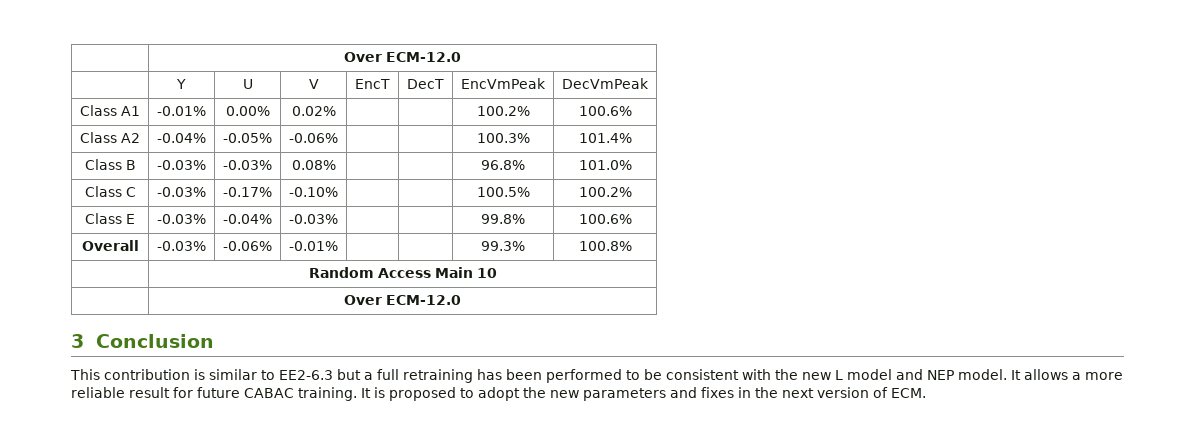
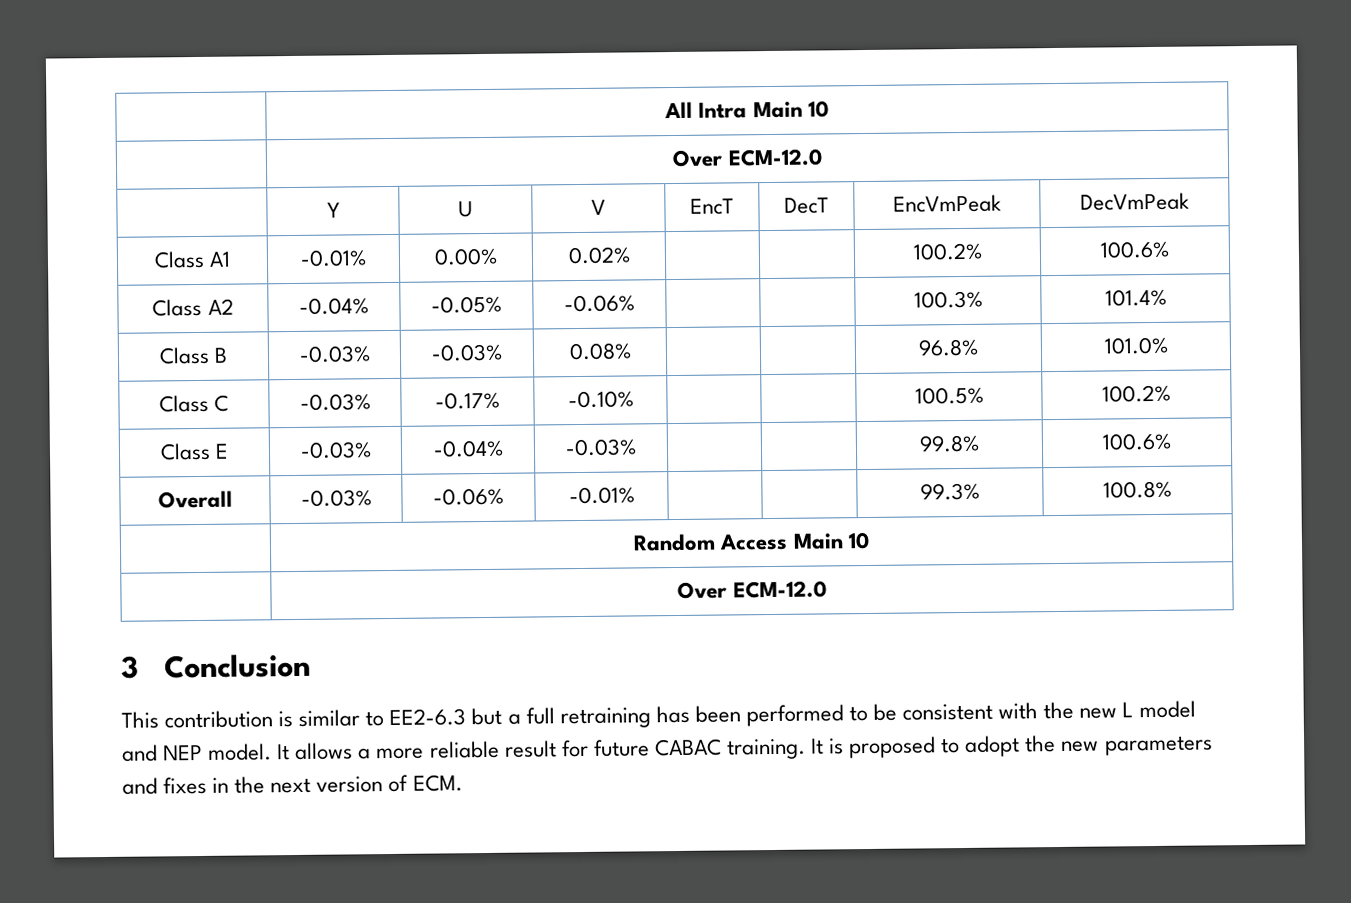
+ | All Intra Main 10

